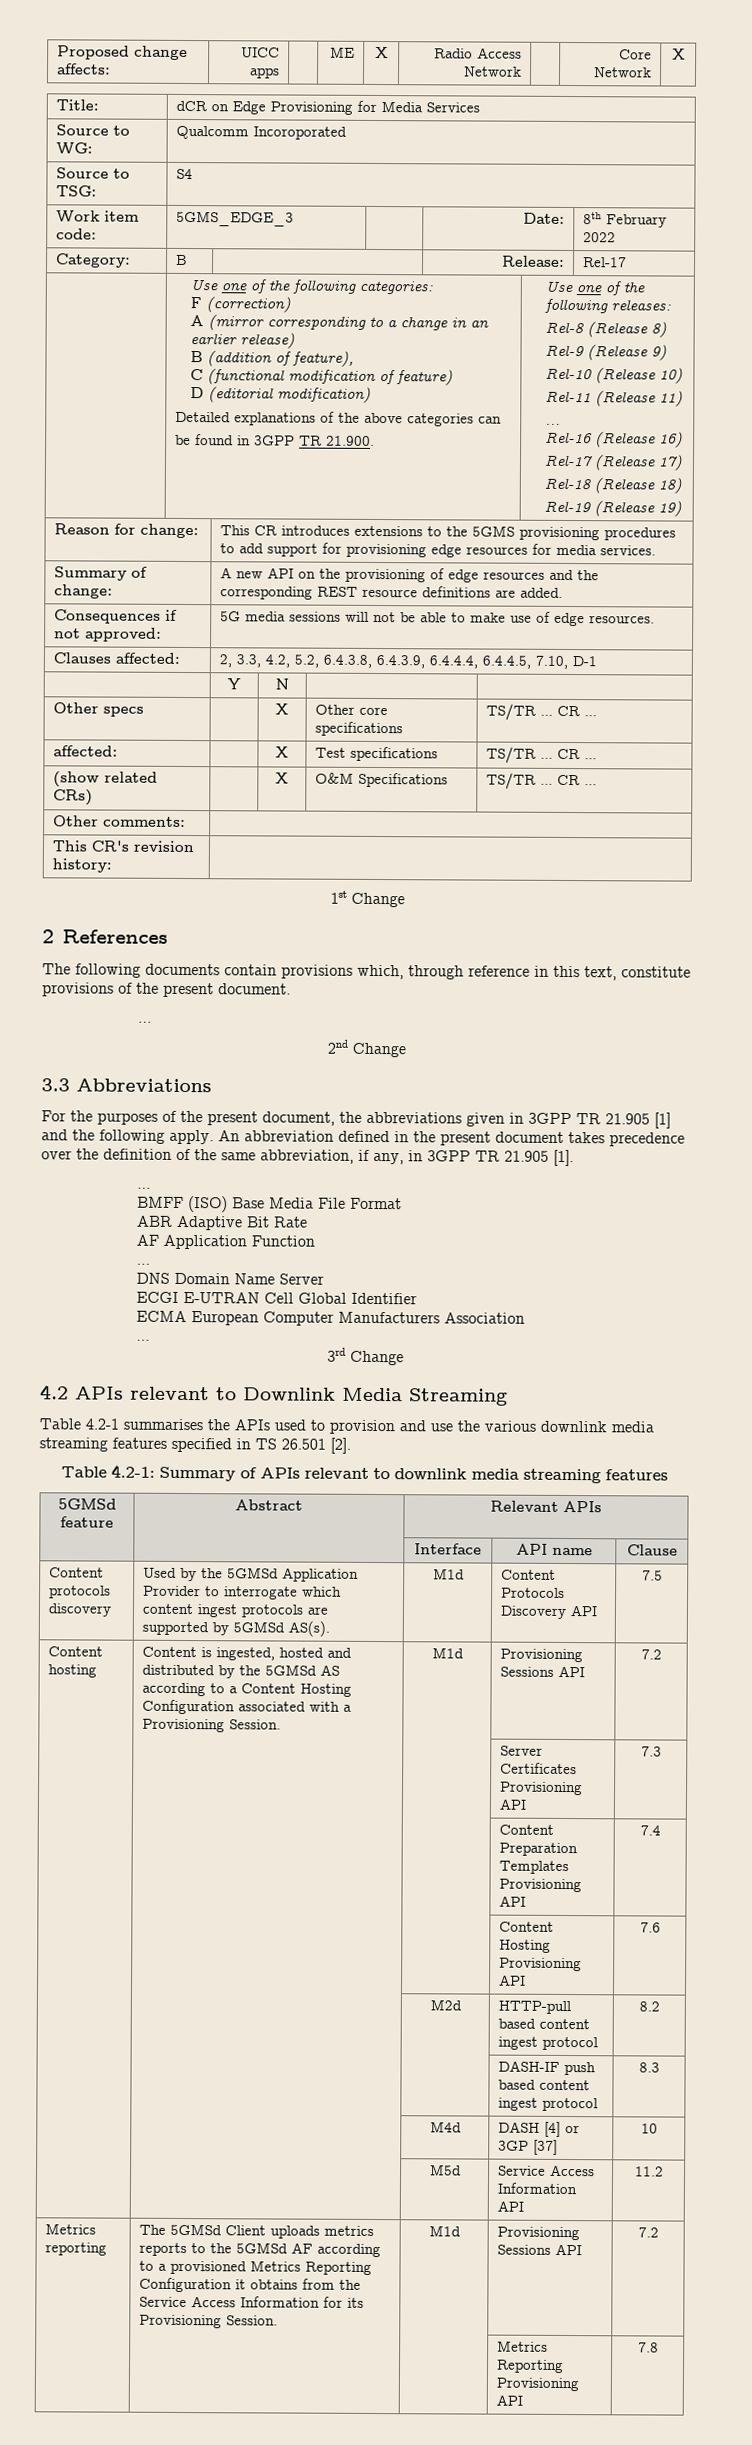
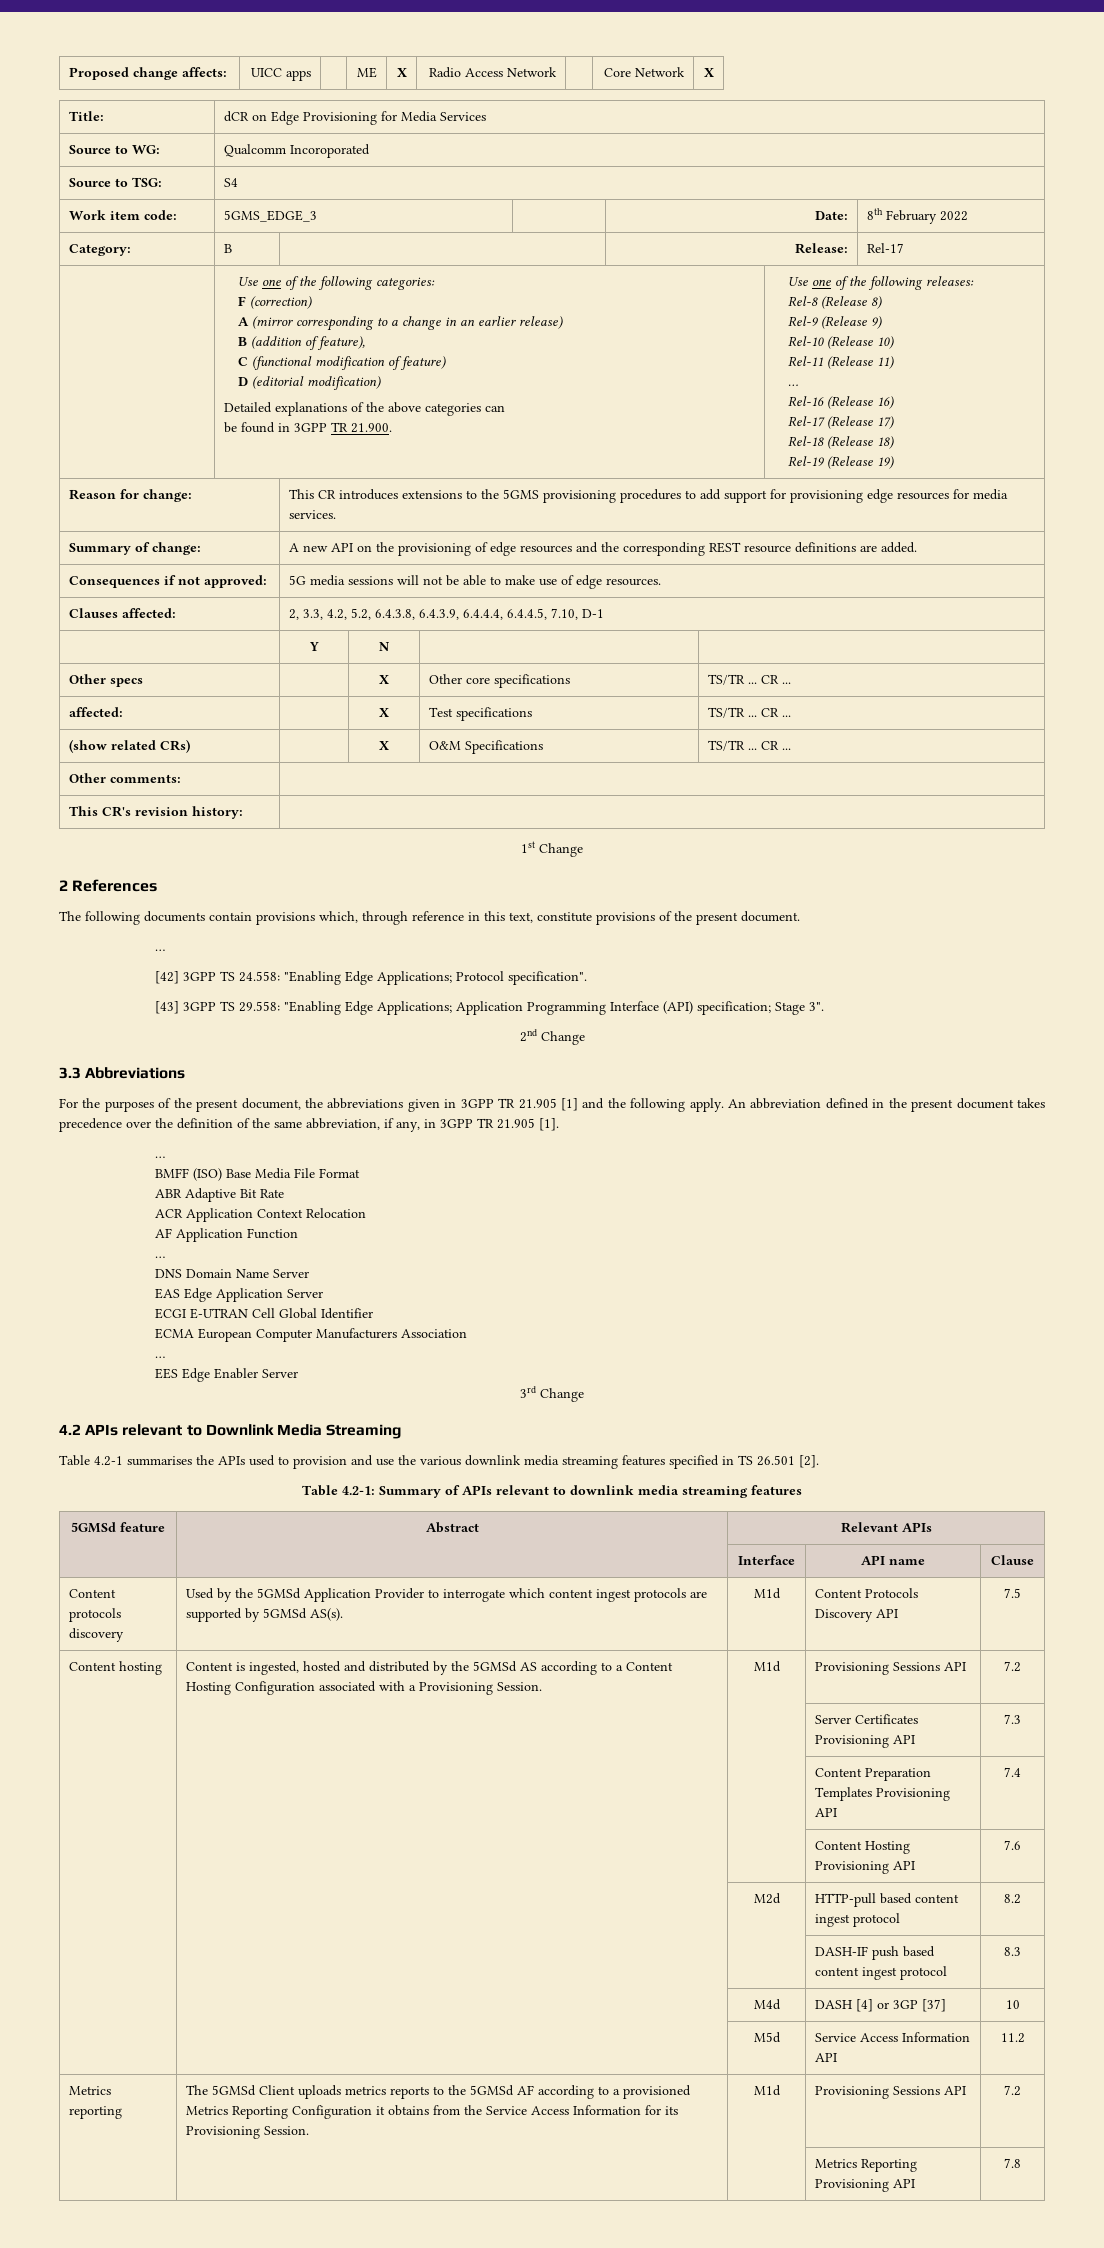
+ [42] 3GPP TS 24.558: "Enabling Edge Applications; Protocol specification".
+ [43] 3GPP TS 29.558: "Enabling Edge Applications; Application Programming Interface (API) specification; Stage 3".
+ ACR Application Context Relocation
+ EAS Edge Application Server
+ EES Edge Enabler Server

